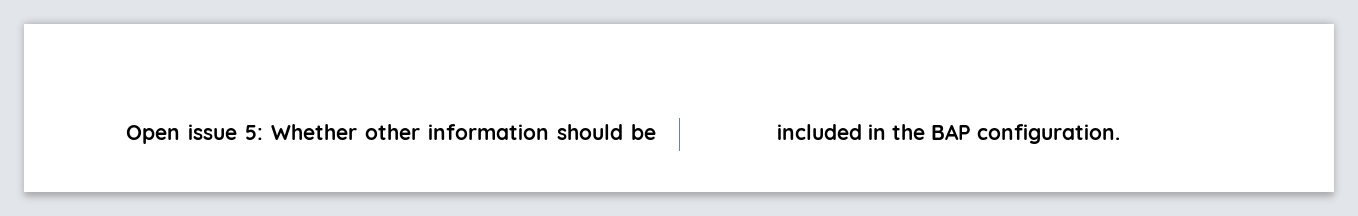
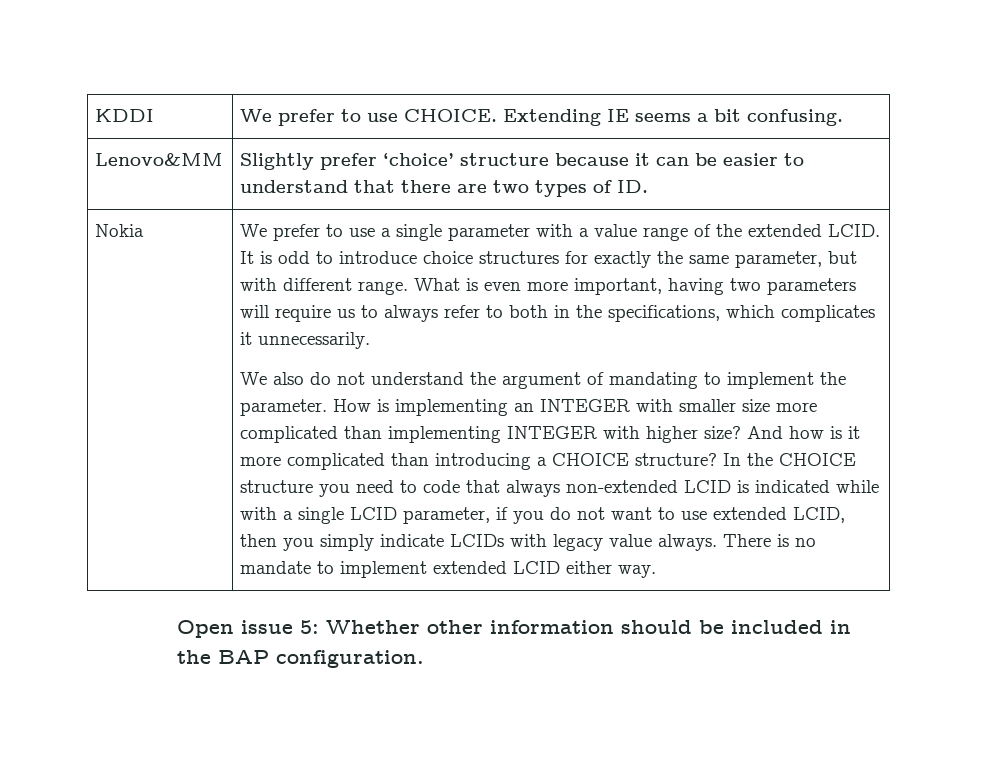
+ KDDI | We prefer to use CHOICE. Extending IE seems a bit confusing.
+ Lenovo&MM | Slightly prefer ‘choice’ structure because it can be easier to understand that there are two types of ID.
+ Nokia | We prefer to use a single parameter with a value range of the extended LCID. It is odd to introduce choice structures for exactly the same parameter, but with different range. What is even more important, having two parameters will require us to always refer to both in the specifications, which complicates it unnecessarily.
+ We also do not understand the argument of mandating to implement the parameter. How is implementing an INTEGER with smaller size more complicated than implementing INTEGER with higher size? And how is it more complicated than introducing a CHOICE structure? In the CHOICE structure you need to code that always non-extended LCID is indicated while with a single LCID parameter, if you do not want to use extended LCID, then you simply indicate LCIDs with legacy value always. There is no mandate to implement extended LCID either way.

